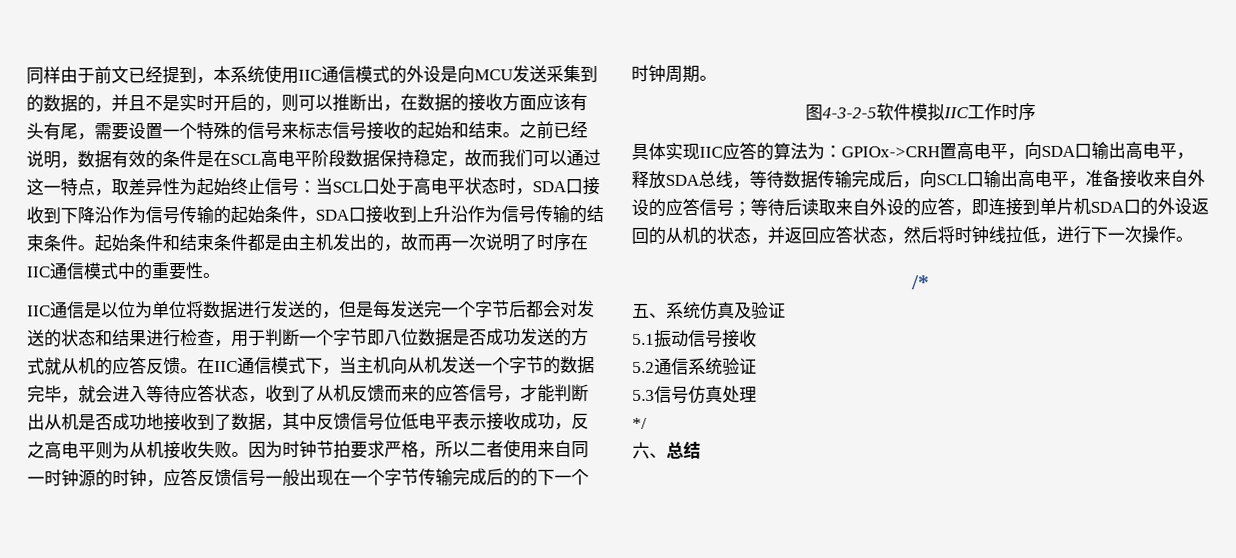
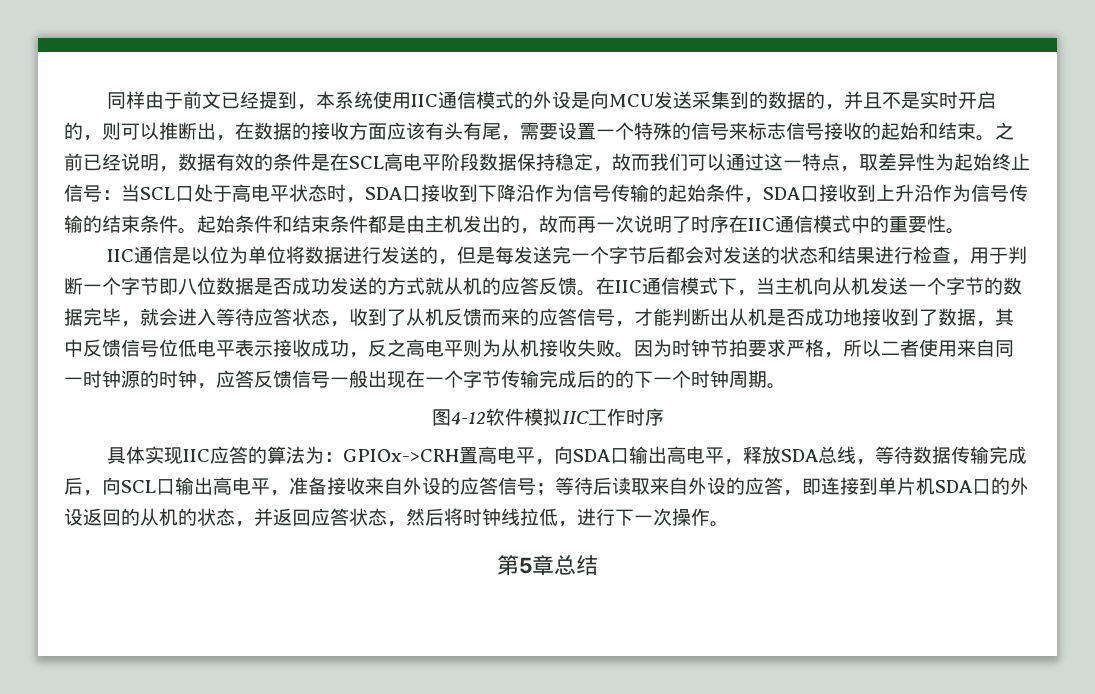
- 图4-3-2-5软件模拟IIC工作时序
+ 图4-12软件模拟IIC工作时序
- /*
- 五、系统仿真及验证
- 5.1振动信号接收
- 5.2通信系统验证
- 5.3信号仿真处理
- */
- 六、总结
+ 第5章总结

